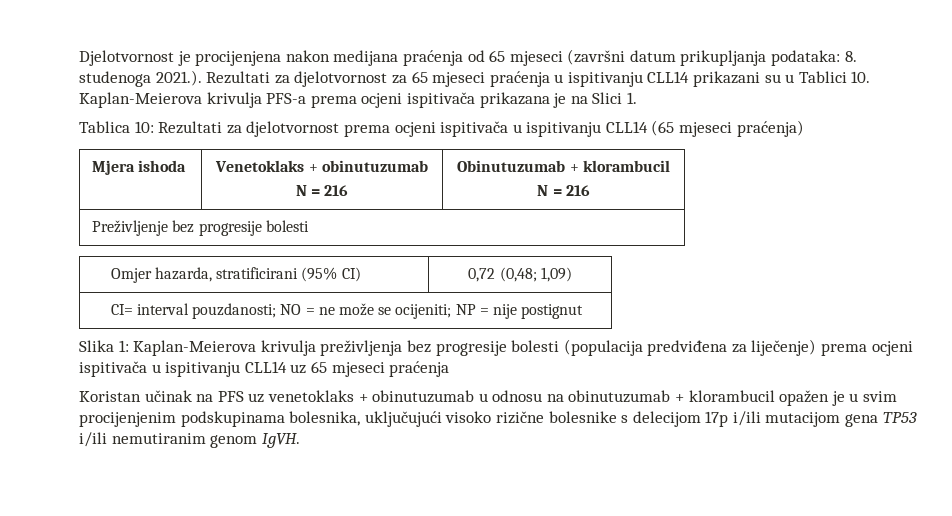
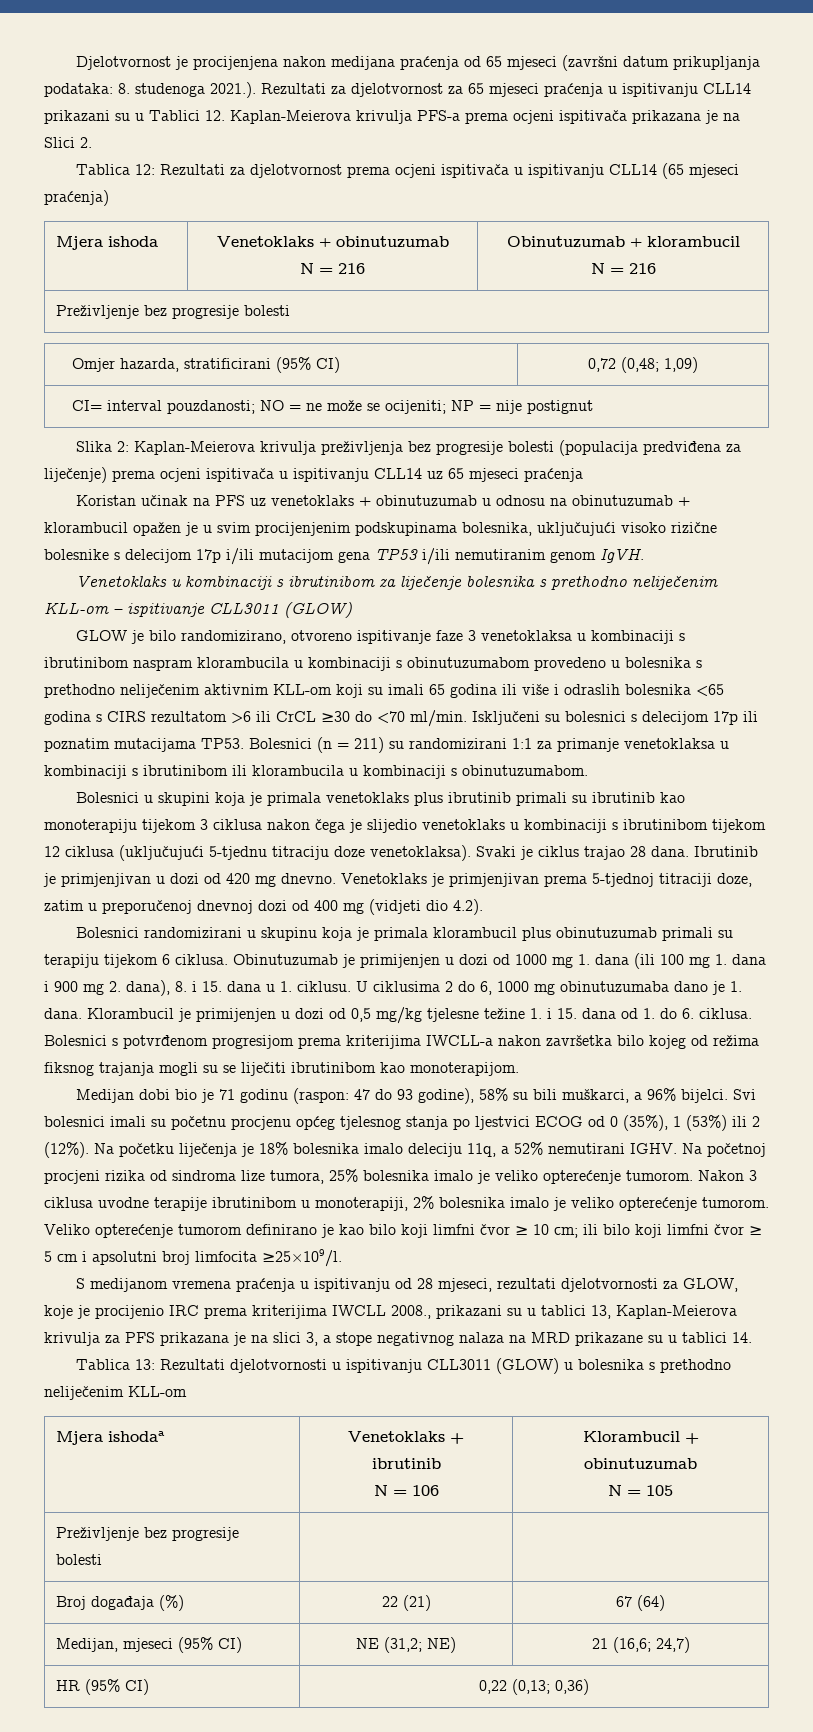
- Djelotvornost je procijenjena nakon medijana praćenja od 65 mjeseci (završni datum prikupljanja podataka: 8. studenoga 2021.). Rezultati za djelotvornost za 65 mjeseci praćenja u ispitivanju CLL14 prikazani su u Tablici 10. Kaplan-Meierova krivulja PFS-a prema ocjeni ispitivača prikazana je na Slici 1.
- Tablica 10: Rezultati za djelotvornost prema ocjeni ispitivača u ispitivanju CLL14 (65 mjeseci praćenja)
+ Djelotvornost je procijenjena nakon medijana praćenja od 65 mjeseci (završni datum prikupljanja podataka: 8. studenoga 2021.). Rezultati za djelotvornost za 65 mjeseci praćenja u ispitivanju CLL14 prikazani su u Tablici 12. Kaplan-Meierova krivulja PFS-a prema ocjeni ispitivača prikazana je na Slici 2.
+ Tablica 12: Rezultati za djelotvornost prema ocjeni ispitivača u ispitivanju CLL14 (65 mjeseci praćenja)
- Slika 1: Kaplan-Meierova krivulja preživljenja bez progresije bolesti (populacija predviđena za liječenje) prema ocjeni ispitivača u ispitivanju CLL14 uz 65 mjeseci praćenja
+ Slika 2: Kaplan-Meierova krivulja preživljenja bez progresije bolesti (populacija predviđena za liječenje) prema ocjeni ispitivača u ispitivanju CLL14 uz 65 mjeseci praćenja
+ Venetoklaks u kombinaciji s ibrutinibom za liječenje bolesnika s prethodno neliječenim KLL-om – ispitivanje CLL3011 (GLOW)
+ GLOW je bilo randomizirano, otvoreno ispitivanje faze 3 venetoklaksa u kombinaciji s ibrutinibom naspram klorambucila u kombinaciji s obinutuzumabom provedeno u bolesnika s prethodno neliječenim aktivnim KLL-om koji su imali 65 godina ili više i odraslih bolesnika <65 godina s CIRS rezultatom >6 ili CrCL ≥30 do <70 ml/min. Isključeni su bolesnici s delecijom 17p ili poznatim mutacijama TP53. Bolesnici (n = 211) su randomizirani 1:1 za primanje venetoklaksa u kombinaciji s ibrutinibom ili klorambucila u kombinaciji s obinutuzumabom.
+ Bolesnici u skupini koja je primala venetoklaks plus ibrutinib primali su ibrutinib kao monoterapiju tijekom 3 ciklusa nakon čega je slijedio venetoklaks u kombinaciji s ibrutinibom tijekom 12 ciklusa (uključujući 5-tjednu titraciju doze venetoklaksa). Svaki je ciklus trajao 28 dana. Ibrutinib je primjenjivan u dozi od 420 mg dnevno. Venetoklaks je primjenjivan prema 5-tjednoj titraciji doze, zatim u preporučenoj dnevnoj dozi od 400 mg (vidjeti dio 4.2).
+ Bolesnici randomizirani u skupinu koja je primala klorambucil plus obinutuzumab primali su terapiju tijekom 6 ciklusa. Obinutuzumab je primijenjen u dozi od 1000 mg 1. dana (ili 100 mg 1. dana i 900 mg 2. dana), 8. i 15. dana u 1. ciklusu. U ciklusima 2 do 6, 1000 mg obinutuzumaba dano je 1. dana. Klorambucil je primijenjen u dozi od 0,5 mg/kg tjelesne težine 1. i 15. dana od 1. do 6. ciklusa. Bolesnici s potvrđenom progresijom prema kriterijima IWCLL-a nakon završetka bilo kojeg od režima fiksnog trajanja mogli su se liječiti ibrutinibom kao monoterapijom.
+ Medijan dobi bio je 71 godinu (raspon: 47 do 93 godine), 58% su bili muškarci, a 96% bijelci. Svi bolesnici imali su početnu procjenu općeg tjelesnog stanja po ljestvici ECOG od 0 (35%), 1 (53%) ili 2 (12%). Na početku liječenja je 18% bolesnika imalo deleciju 11q, a 52% nemutirani IGHV. Na početnoj procjeni rizika od sindroma lize tumora, 25% bolesnika imalo je veliko opterećenje tumorom. Nakon 3 ciklusa uvodne terapije ibrutinibom u monoterapiji, 2% bolesnika imalo je veliko opterećenje tumorom. Veliko opterećenje tumorom definirano je kao bilo koji limfni čvor ≥ 10 cm; ili bilo koji limfni čvor ≥ 5 cm i apsolutni broj limfocita ≥25×109/l.
+ S medijanom vremena praćenja u ispitivanju od 28 mjeseci, rezultati djelotvornosti za GLOW, koje je procijenio IRC prema kriterijima IWCLL 2008., prikazani su u tablici 13, Kaplan-Meierova krivulja za PFS prikazana je na slici 3, a stope negativnog nalaza na MRD prikazane su u tablici 14.
+ Tablica 13: Rezultati djelotvornosti u ispitivanju CLL3011 (GLOW) u bolesnika s prethodno neliječenim KLL-om
+ Mjera ishodaa | Venetoklaks + ibrutinib
+ N = 106 | Klorambucil + obinutuzumab
+ N = 105
+ Preživljenje bez progresije bolesti | |
+ Broj događaja (%) | 22 (21) | 67 (64)
+ Medijan, mjeseci (95% CI) | NE (31,2; NE) | 21 (16,6; 24,7)
+ HR (95% CI) | 0,22 (0,13; 0,36)

